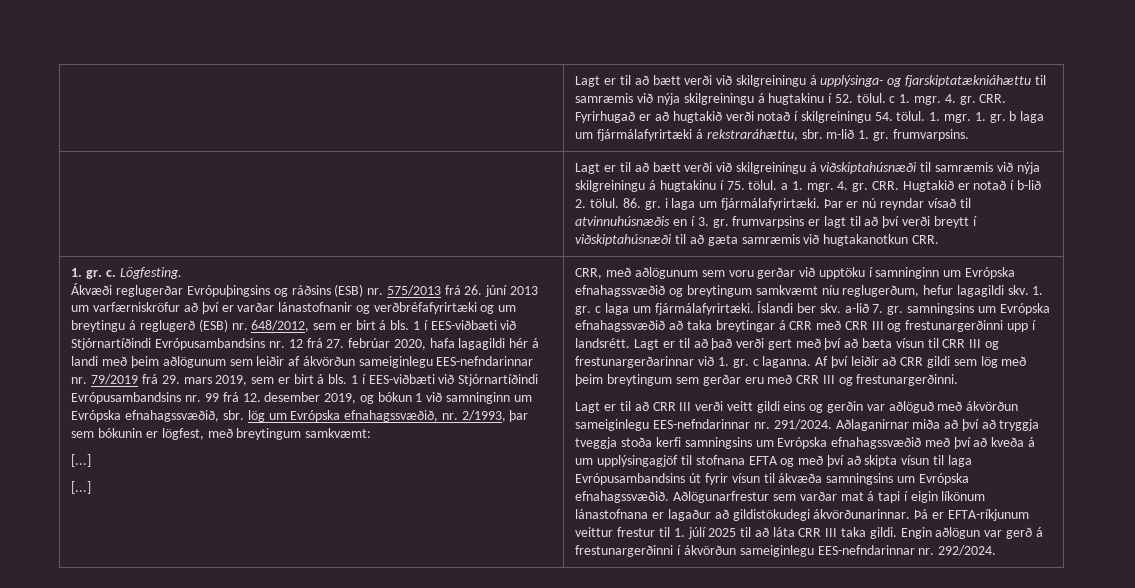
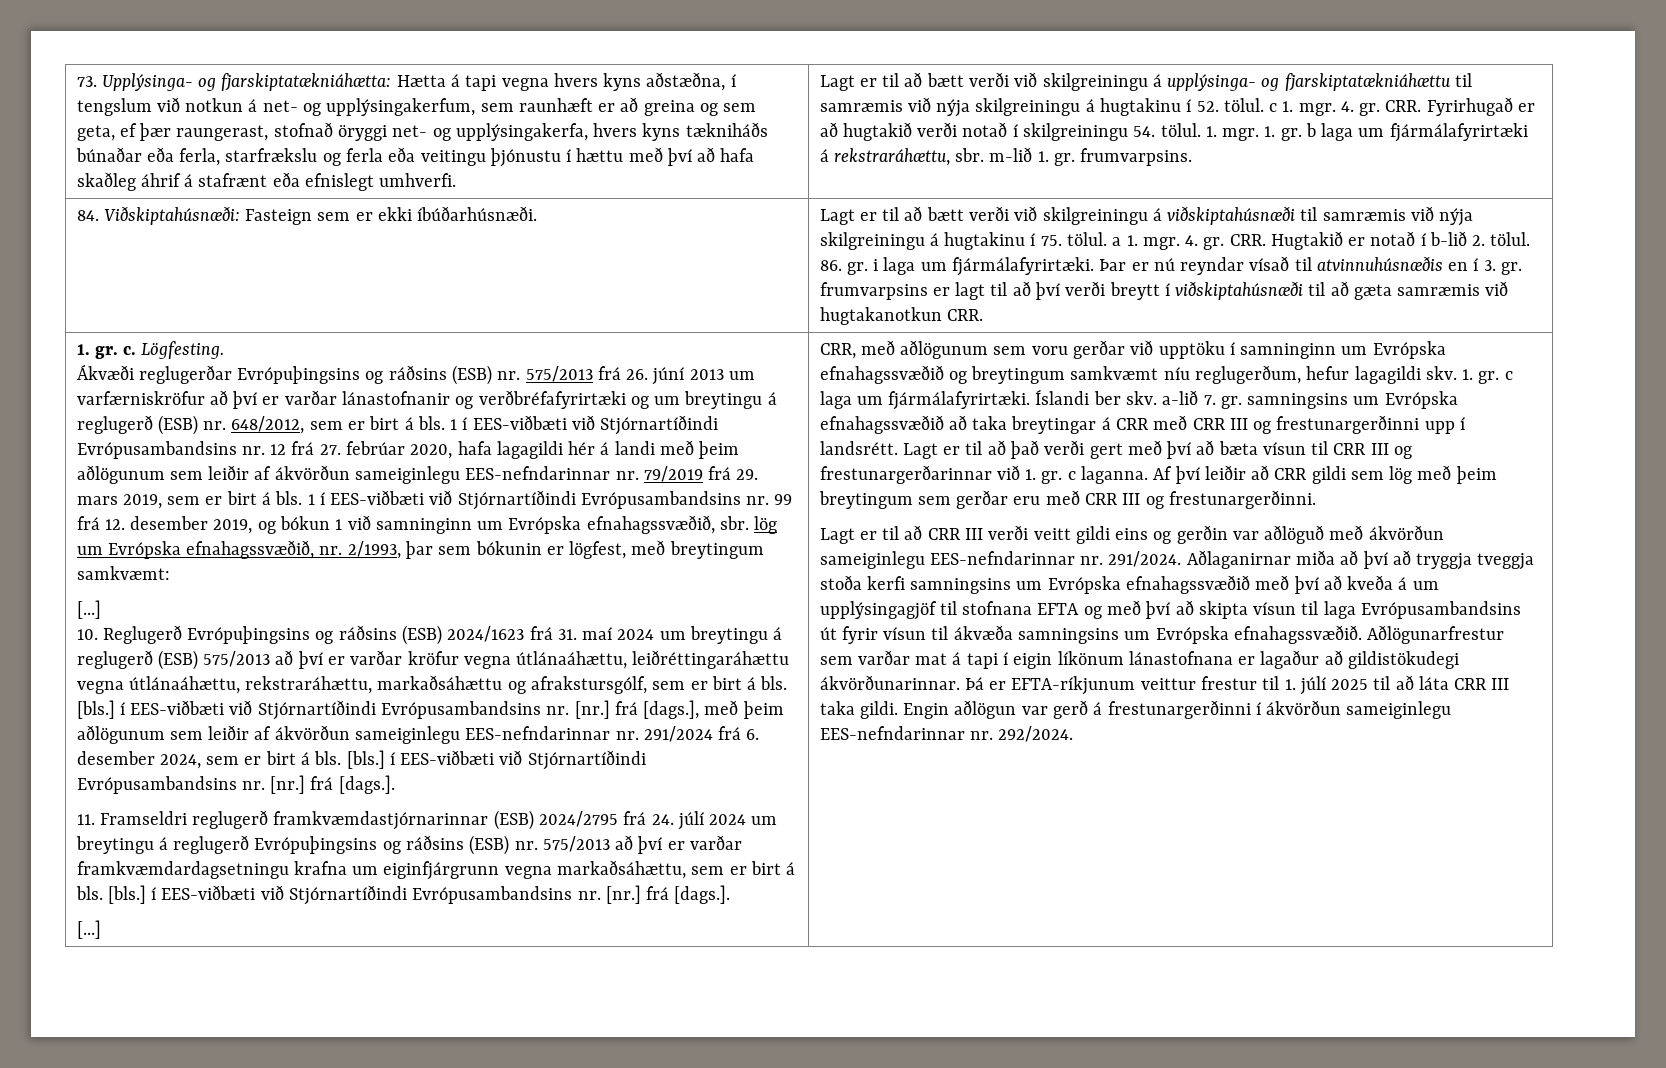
+ 73. Upplýsinga- og fjarskiptatækniáhætta: Hætta á tapi vegna hvers kyns aðstæðna, í tengslum við notkun á net- og upplýsingakerfum, sem raunhæft er að greina og sem geta, ef þær raungerast, stofnað öryggi net- og upplýsingakerfa, hvers kyns tækniháðs búnaðar eða ferla, starfrækslu og ferla eða veitingu þjónustu í hættu með því að hafa skaðleg áhrif á stafrænt eða efnislegt umhverfi.
+ 84. Viðskiptahúsnæði: Fasteign sem er ekki íbúðarhúsnæði.
+ 10. Reglugerð Evrópuþingsins og ráðsins (ESB) 2024/1623 frá 31. maí 2024 um breytingu á reglugerð (ESB) 575/2013 að því er varðar kröfur vegna útlánaáhættu, leiðréttingaráhættu vegna útlánaáhættu, rekstraráhættu, markaðsáhættu og afrakstursgólf, sem er birt á bls. [bls.] í EES-viðbæti við Stjórnartíðindi Evrópusambandsins nr. [nr.] frá [dags.], með þeim aðlögunum sem leiðir af ákvörðun sameiginlegu EES-nefndarinnar nr. 291/2024 frá 6. desember 2024, sem er birt á bls. [bls.] í EES-viðbæti við Stjórnartíðindi Evrópusambandsins nr. [nr.] frá [dags.].
+ 11. Framseldri reglugerð framkvæmdastjórnarinnar (ESB) 2024/2795 frá 24. júlí 2024 um breytingu á reglugerð Evrópuþingsins og ráðsins (ESB) nr. 575/2013 að því er varðar framkvæmdardagsetningu krafna um eiginfjárgrunn vegna markaðsáhættu, sem er birt á bls. [bls.] í EES-viðbæti við Stjórnartíðindi Evrópusambandsins nr. [nr.] frá [dags.].

